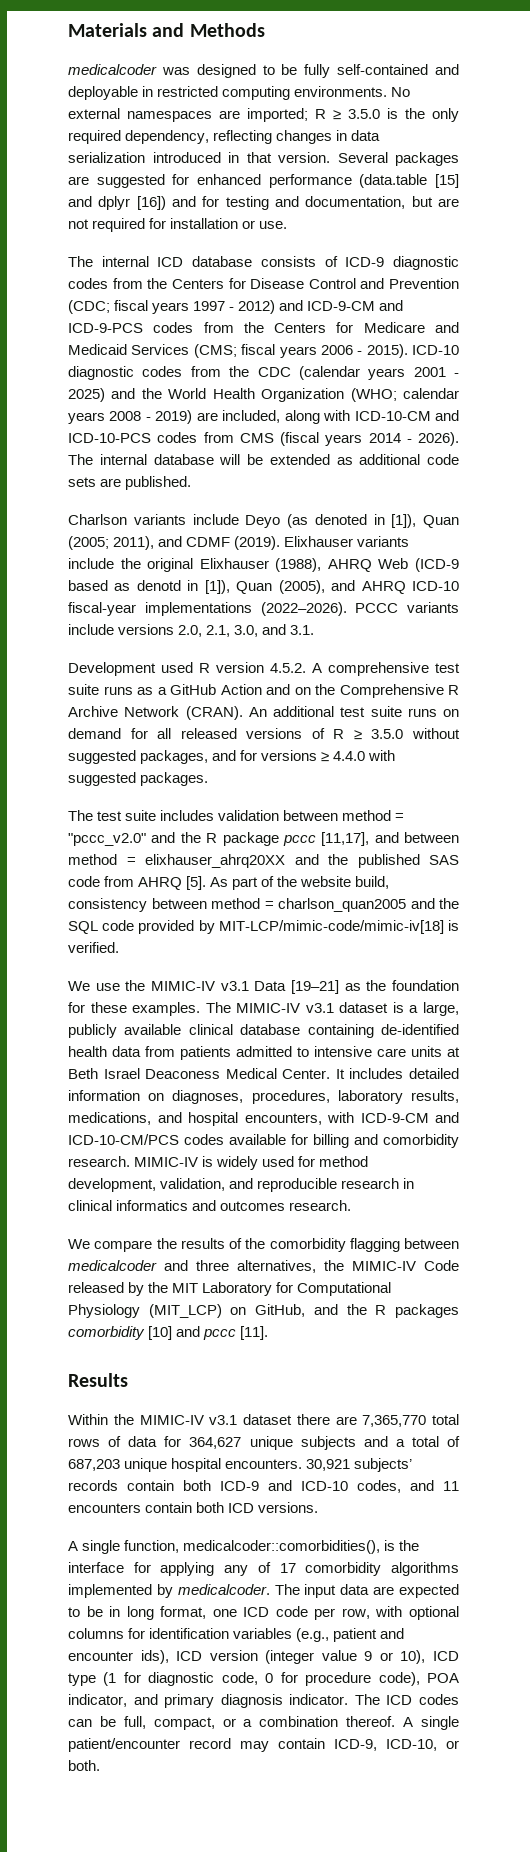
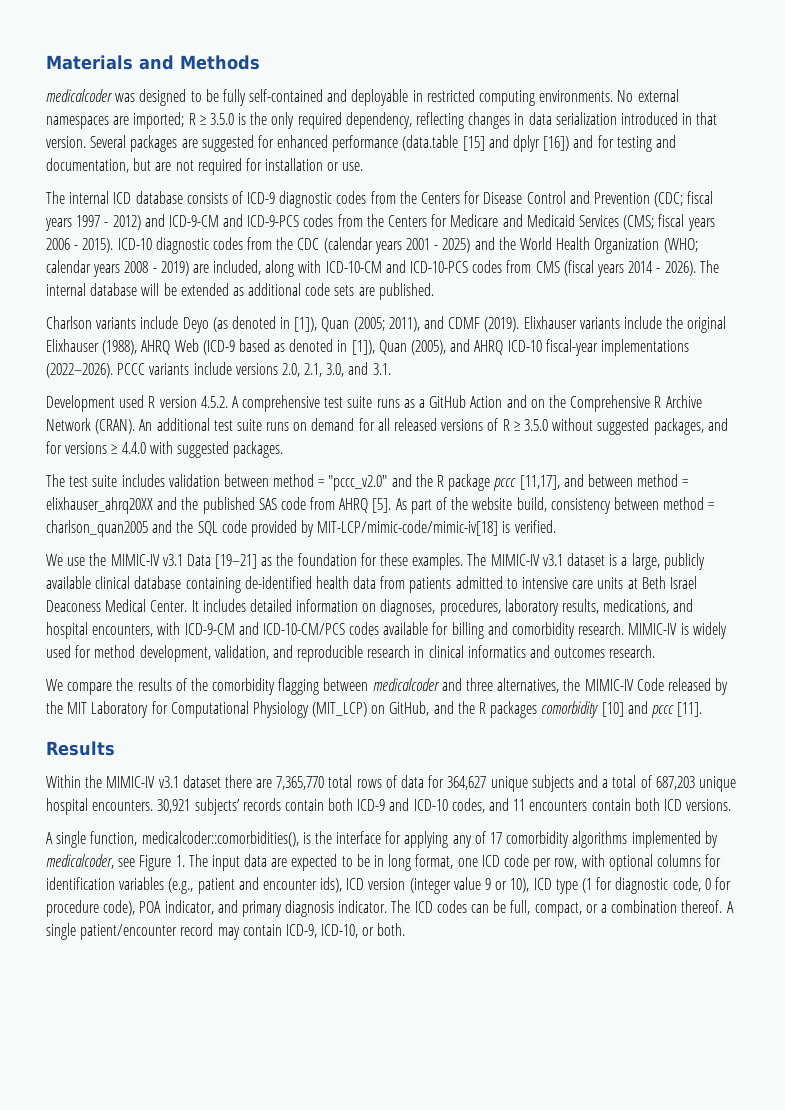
- Elixhauser variants include the original Elixhauser (1988), AHRQ Web (ICD-9 based as denotd in [1]), Quan (2005), and AHRQ ICD-10 fiscal-year implementations (2022–2026).
+ Elixhauser variants include the original Elixhauser (1988), AHRQ Web (ICD-9 based as denoted in [1]), Quan (2005), and AHRQ ICD-10 fiscal-year implementations (2022–2026).
- A single function, medicalcoder::comorbidities(), is the interface for applying any of 17 comorbidity algorithms implemented by medicalcoder. The input data are expected to be in long format, one ICD code per row, with optional columns for identification variables (e.g., patient and encounter ids), ICD version (integer value 9 or 10), ICD type (1 for diagnostic code, 0 for procedure code), POA indicator, and primary diagnosis indicator.
+ A single function, medicalcoder::comorbidities(), is the interface for applying any of 17 comorbidity algorithms implemented by medicalcoder, see Figure 1. The input data are expected to be in long format, one ICD code per row, with optional columns for identification variables (e.g., patient and encounter ids), ICD version (integer value 9 or 10), ICD type (1 for diagnostic code, 0 for procedure code), POA indicator, and primary diagnosis indicator.

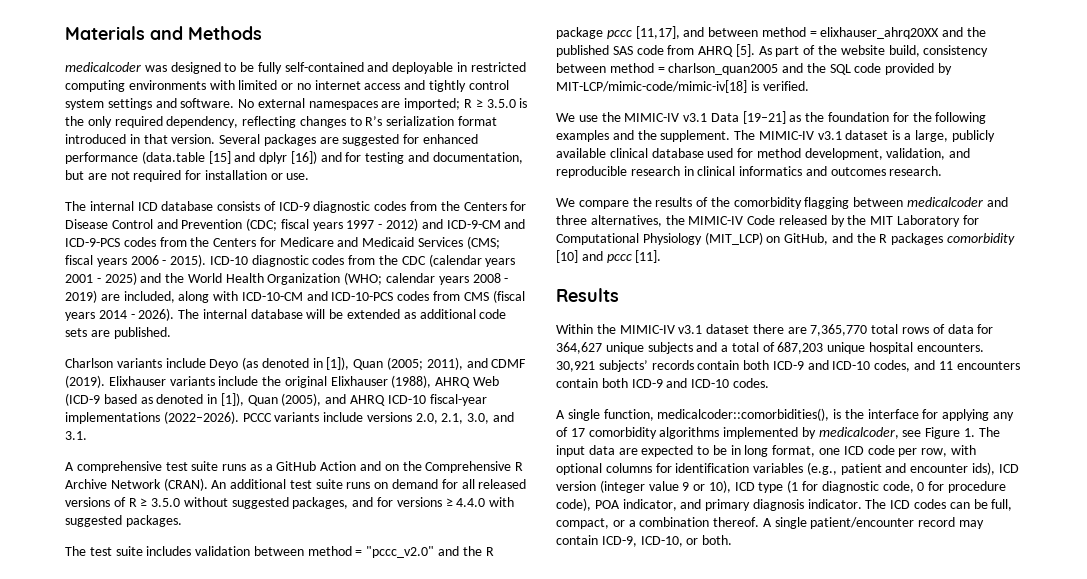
- medicalcoder was designed to be fully self-contained and deployable in restricted computing environments.
+ medicalcoder was designed to be fully self-contained and deployable in restricted computing environments with limited or no internet access and tightly control system settings and software.
- No external namespaces are imported; R ≥ 3.5.0 is the only required dependency, reflecting changes in data serialization introduced in that version.
+ No external namespaces are imported; R ≥ 3.5.0 is the only required dependency, reflecting changes to R’s serialization format introduced in that version.
- Development used R version 4.5.2. A comprehensive test suite runs as a GitHub Action and on the Comprehensive R Archive Network (CRAN).
+ A comprehensive test suite runs as a GitHub Action and on the Comprehensive R Archive Network (CRAN).
- We use the MIMIC-IV v3.1 Data [19–21] as the foundation for these examples.
+ We use the MIMIC-IV v3.1 Data [19–21] as the foundation for the following examples and the supplement.
- The MIMIC-IV v3.1 dataset is a large, publicly available clinical database containing de-identified health data from patients admitted to intensive care units at Beth Israel Deaconess Medical Center. It includes detailed information on diagnoses, procedures, laboratory results, medications, and hospital encounters, with ICD-9-CM and ICD-10-CM/PCS codes available for billing and comorbidity research. MIMIC-IV is widely used for method development, validation, and reproducible research in clinical informatics and outcomes research.
+ The MIMIC-IV v3.1 dataset is a large, publicly available clinical database used for method development, validation, and reproducible research in clinical informatics and outcomes research.
- 30,921 subjects’ records contain both ICD-9 and ICD-10 codes, and 11 encounters contain both ICD versions.
+ 30,921 subjects’ records contain both ICD-9 and ICD-10 codes, and 11 encounters contain both ICD-9 and ICD-10 codes.

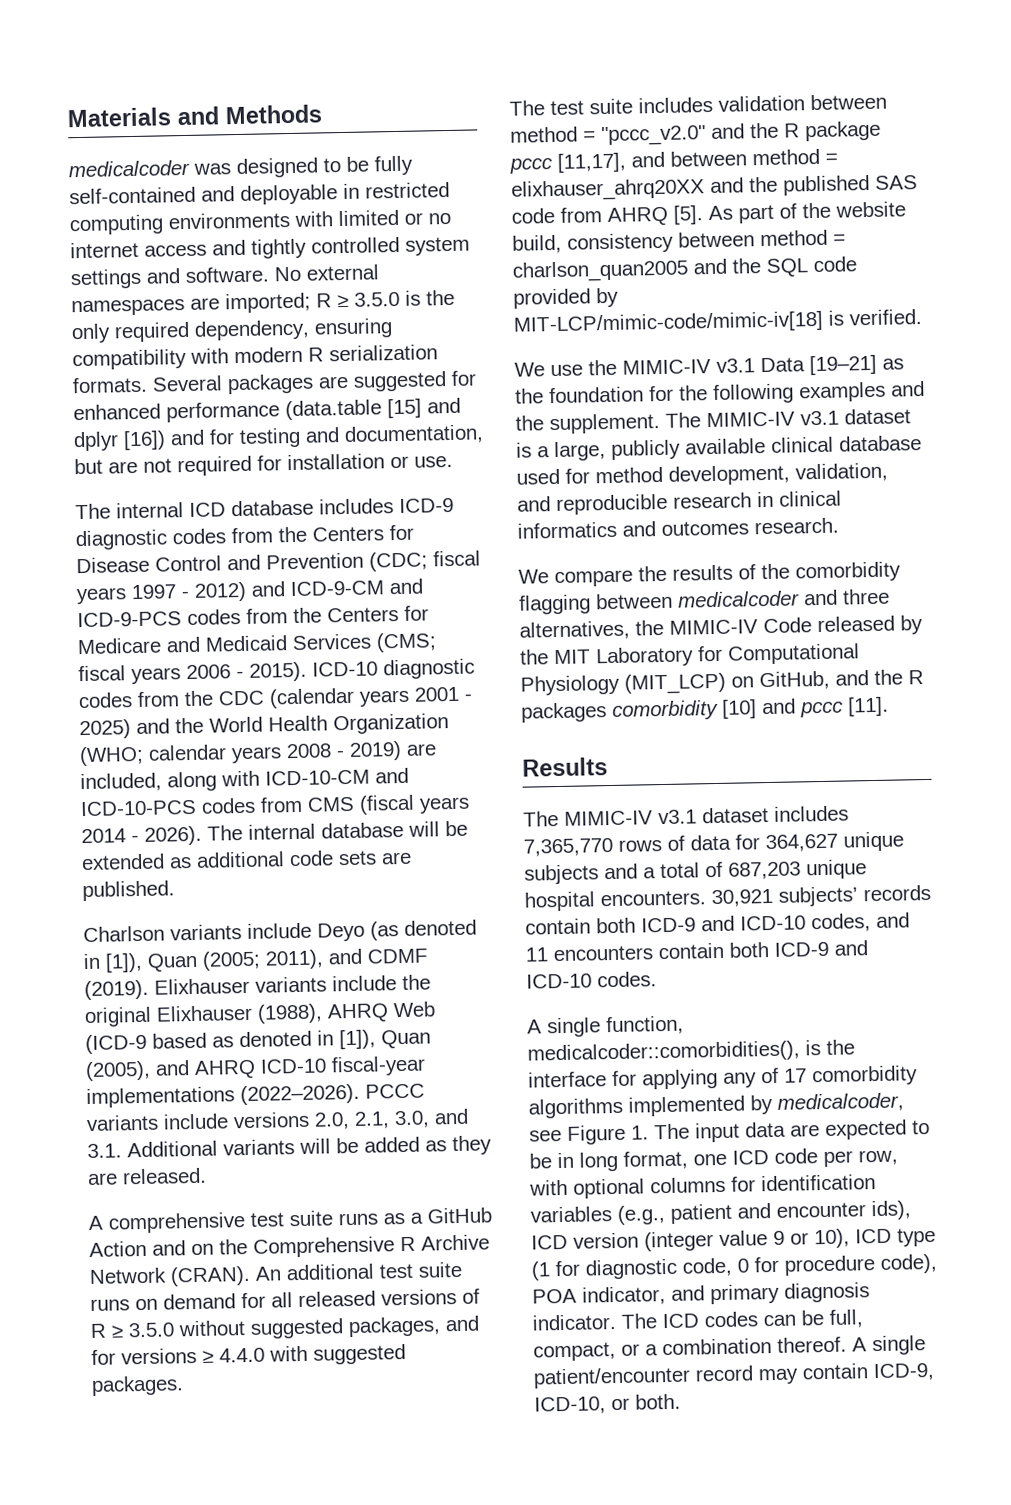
- medicalcoder was designed to be fully self-contained and deployable in restricted computing environments with limited or no internet access and tightly control system settings and software.
+ medicalcoder was designed to be fully self-contained and deployable in restricted computing environments with limited or no internet access and tightly controlled system settings and software.
- No external namespaces are imported; R ≥ 3.5.0 is the only required dependency, reflecting changes to R’s serialization format introduced in that version.
+ No external namespaces are imported; R ≥ 3.5.0 is the only required dependency, ensuring compatibility with modern R serialization formats.
- The internal ICD database consists of ICD-9 diagnostic codes from the Centers for Disease Control and Prevention (CDC; fiscal years 1997 - 2012) and ICD-9-CM and ICD-9-PCS codes from the Centers for Medicare and Medicaid Services (CMS; fiscal years 2006 - 2015).
+ The internal ICD database includes ICD-9 diagnostic codes from the Centers for Disease Control and Prevention (CDC; fiscal years 1997 - 2012) and ICD-9-CM and ICD-9-PCS codes from the Centers for Medicare and Medicaid Services (CMS; fiscal years 2006 - 2015).
- PCCC variants include versions 2.0, 2.1, 3.0, and 3.1.
+ PCCC variants include versions 2.0, 2.1, 3.0, and 3.1. Additional variants will be added as they are released.
- Within the MIMIC-IV v3.1 dataset there are 7,365,770 total rows of data for 364,627 unique subjects and a total of 687,203 unique hospital encounters.
+ The MIMIC-IV v3.1 dataset includes 7,365,770 rows of data for 364,627 unique subjects and a total of 687,203 unique hospital encounters.

